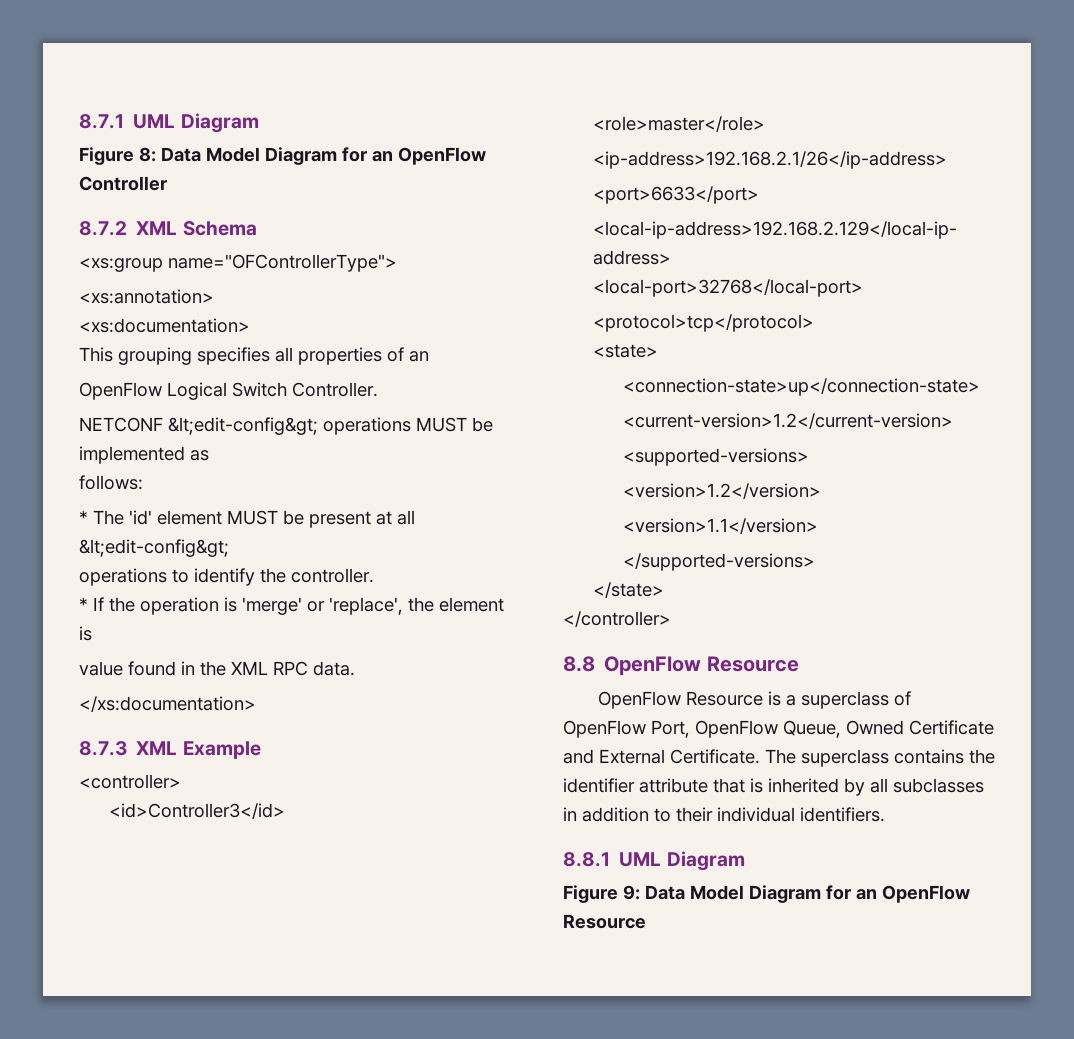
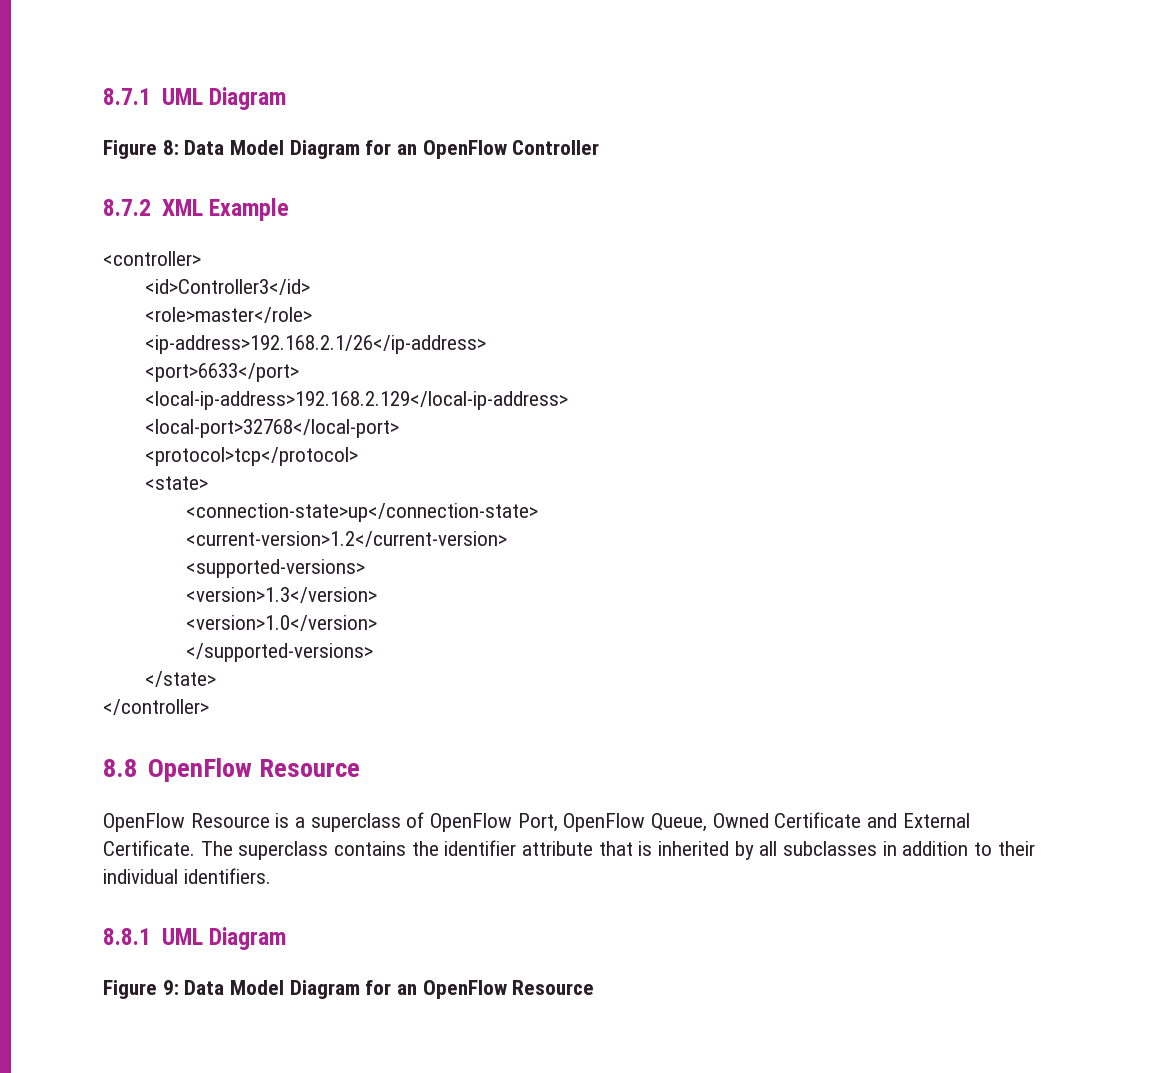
- 8.7.2 XML Schema
- <xs:group name="OFControllerType">
- <xs:annotation>
- <xs:documentation>
- This grouping specifies all properties of an
- OpenFlow Logical Switch Controller.
- NETCONF &lt;edit-config&gt; operations MUST be implemented as
- follows:
- * The 'id' element MUST be present at all &lt;edit-config&gt;
- operations to identify the controller.
- * If the operation is 'merge' or 'replace', the element is
- value found in the XML RPC data.
- </xs:documentation>
- 8.7.3 XML Example
+ 8.7.2 XML Example
- <version>1.2</version>
- <version>1.1</version>
+ <version>1.3</version>
+ <version>1.0</version>

